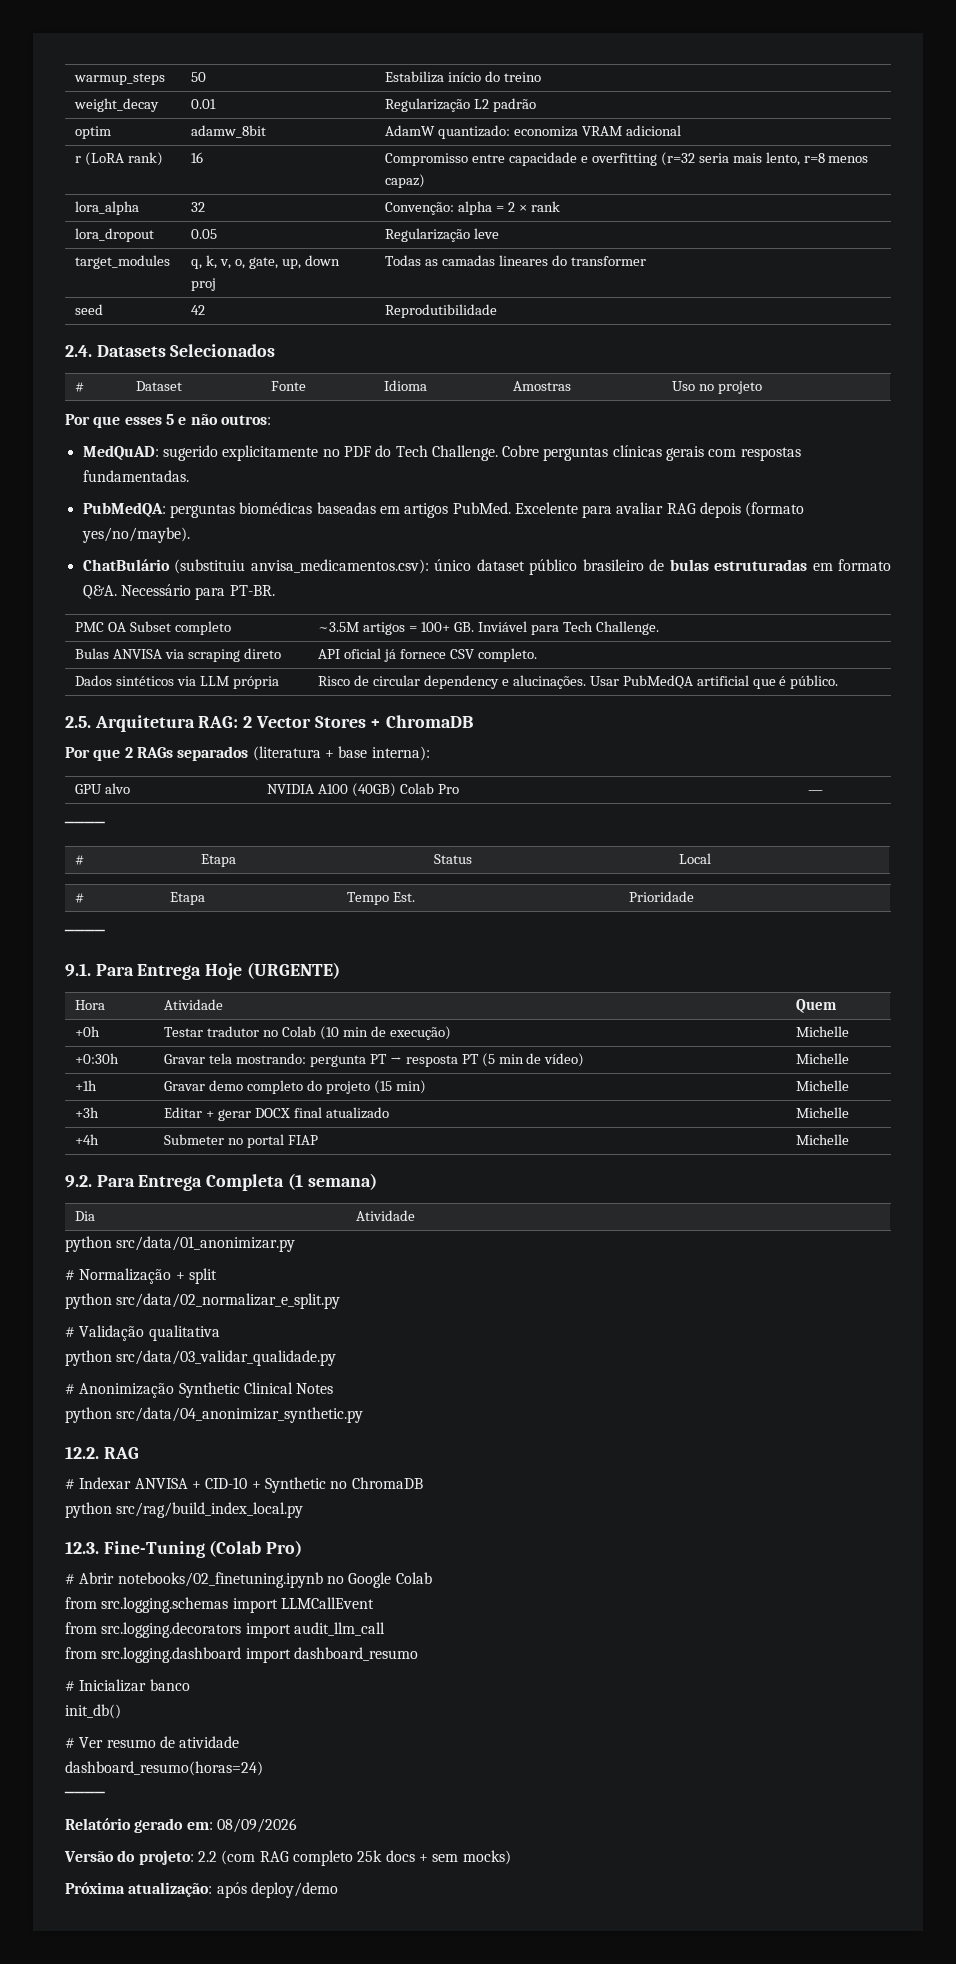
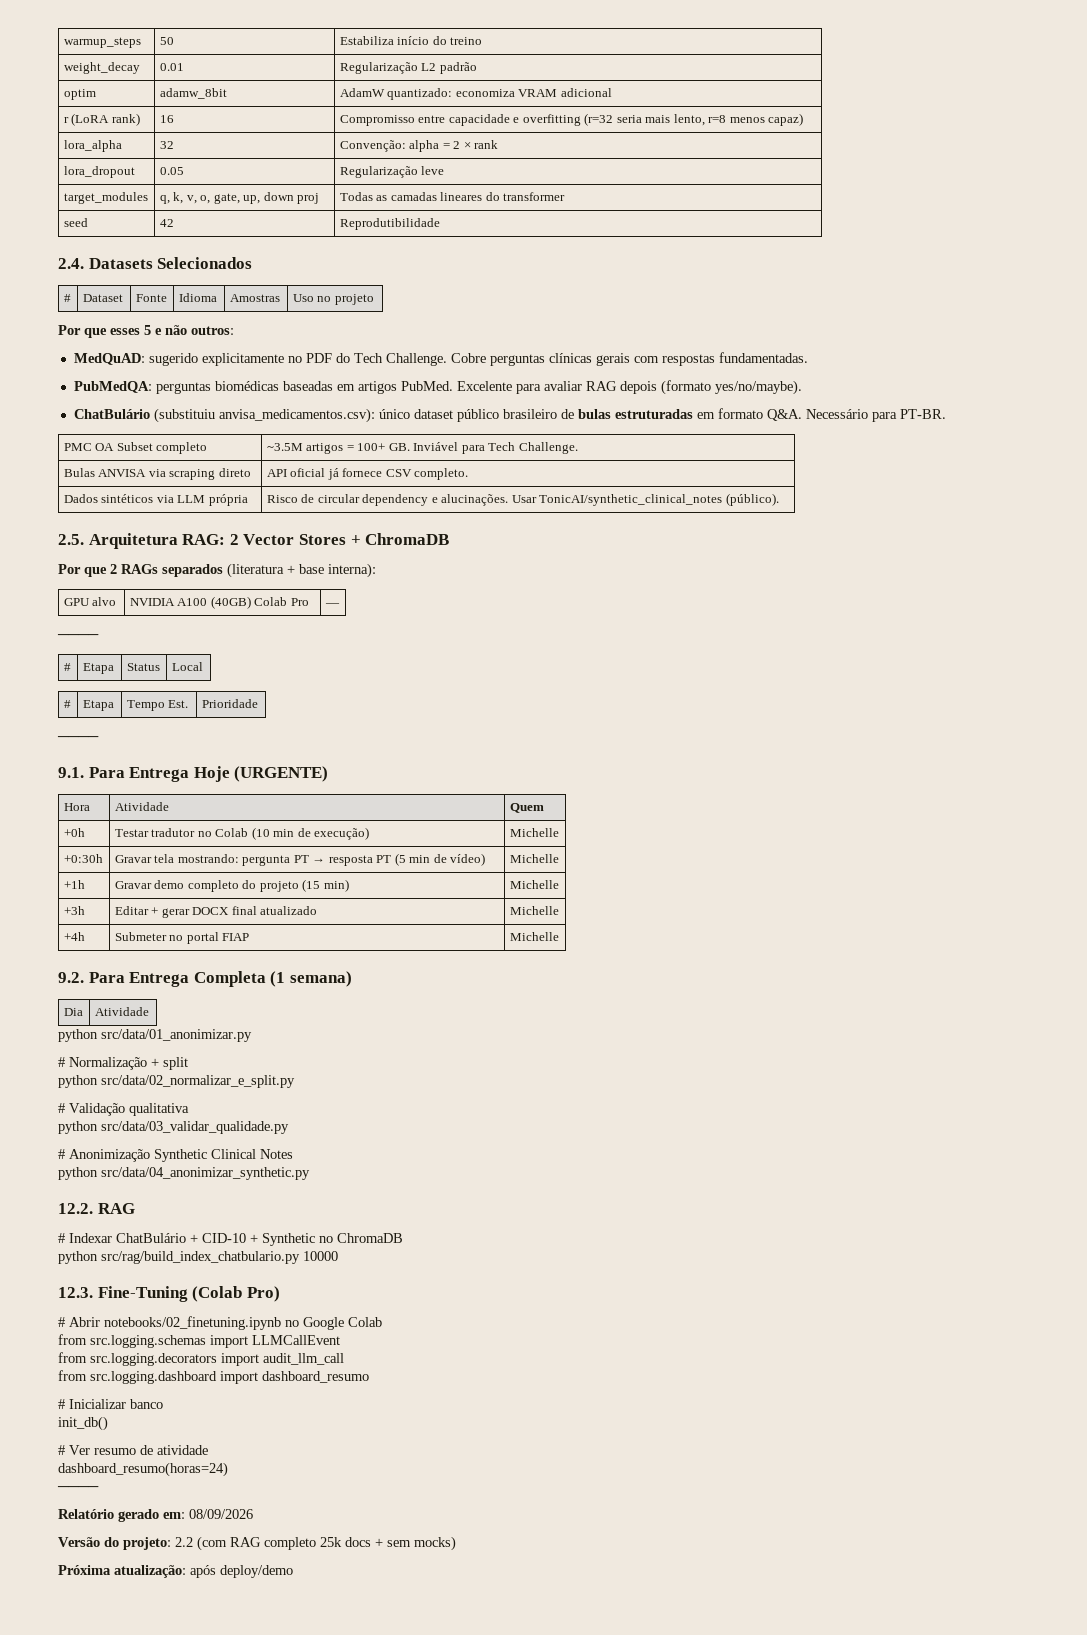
- Dados sintéticos via LLM própria | Risco de circular dependency e alucinações. Usar PubMedQA artificial que é público.
+ Dados sintéticos via LLM própria | Risco de circular dependency e alucinações. Usar TonicAI/synthetic_clinical_notes (público).
- # Indexar ANVISA + CID-10 + Synthetic no ChromaDB
+ # Indexar ChatBulário + CID-10 + Synthetic no ChromaDB
- python src/rag/build_index_local.py
+ python src/rag/build_index_chatbulario.py 10000

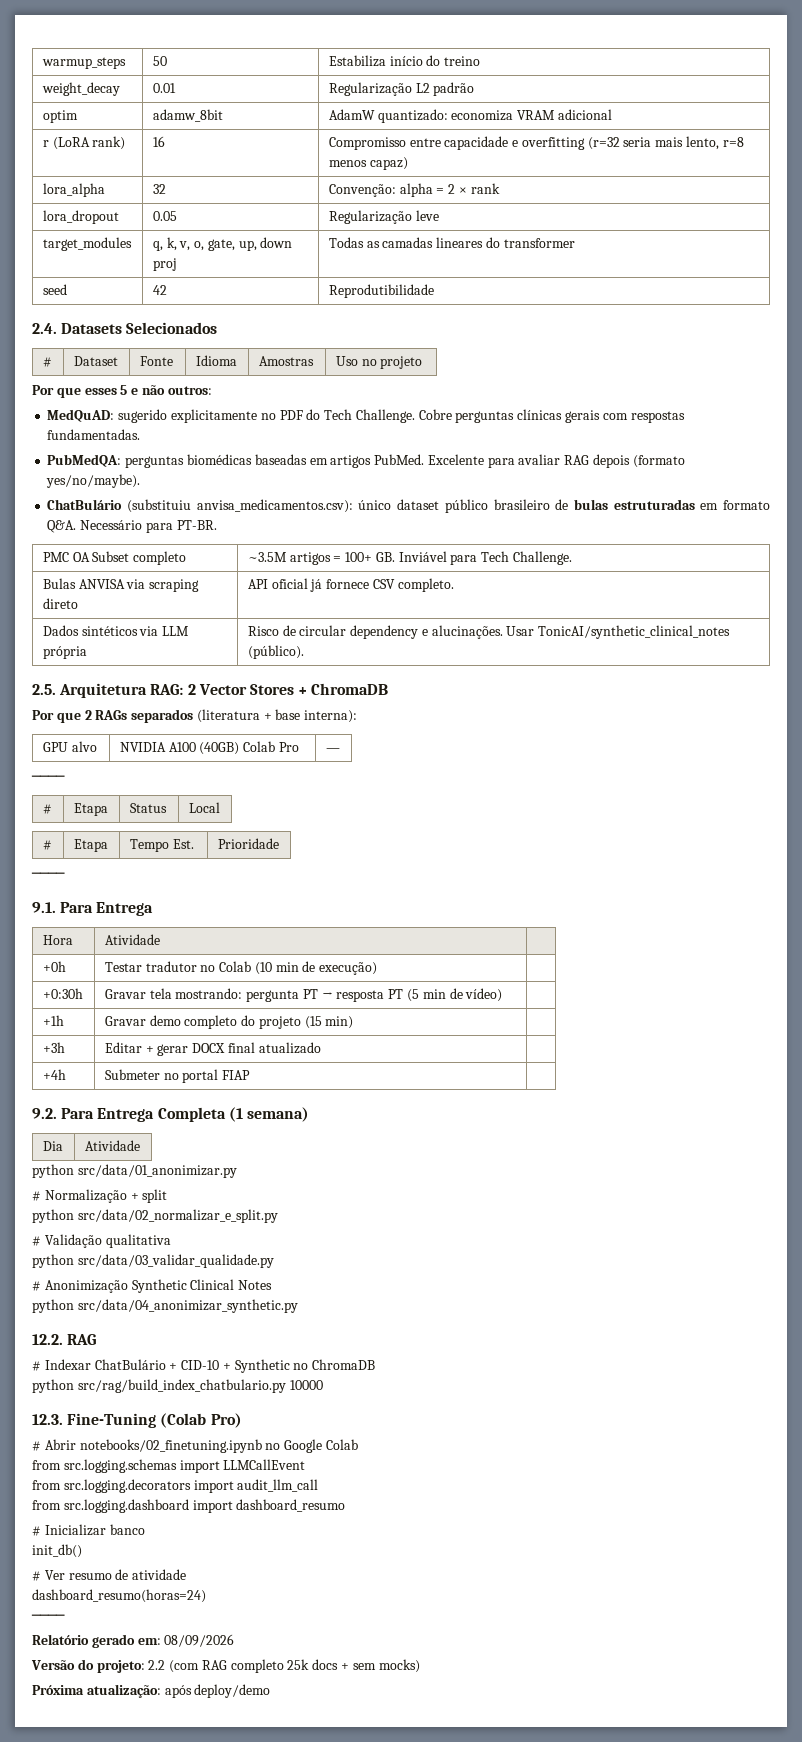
- 9.1. Para Entrega Hoje (URGENTE)
+ 9.1. Para Entrega
- Hora | Atividade | Quem
+ Hora | Atividade |
- +0h | Testar tradutor no Colab (10 min de execução) | Michelle
+ +0h | Testar tradutor no Colab (10 min de execução) |
- +0:30h | Gravar tela mostrando: pergunta PT → resposta PT (5 min de vídeo) | Michelle
+ +0:30h | Gravar tela mostrando: pergunta PT → resposta PT (5 min de vídeo) |
- +1h | Gravar demo completo do projeto (15 min) | Michelle
+ +1h | Gravar demo completo do projeto (15 min) |
- +3h | Editar + gerar DOCX final atualizado | Michelle
+ +3h | Editar + gerar DOCX final atualizado |
- +4h | Submeter no portal FIAP | Michelle
+ +4h | Submeter no portal FIAP |

